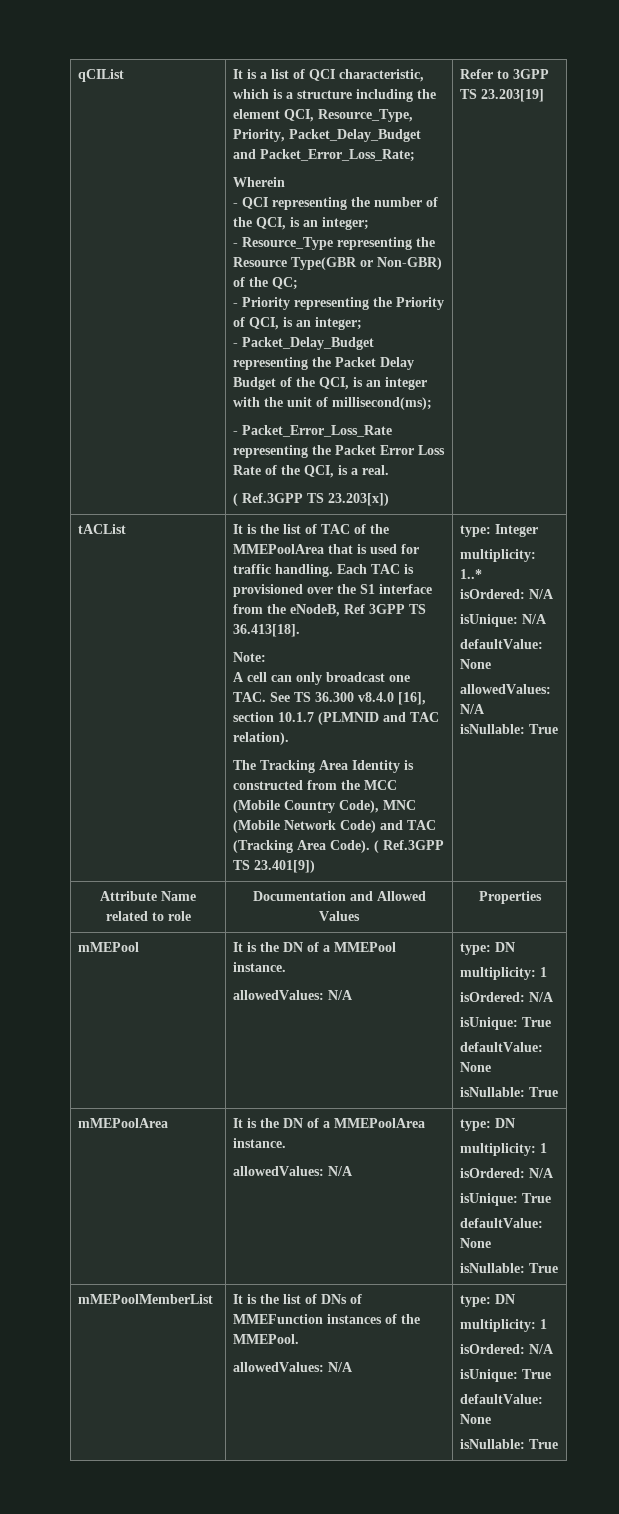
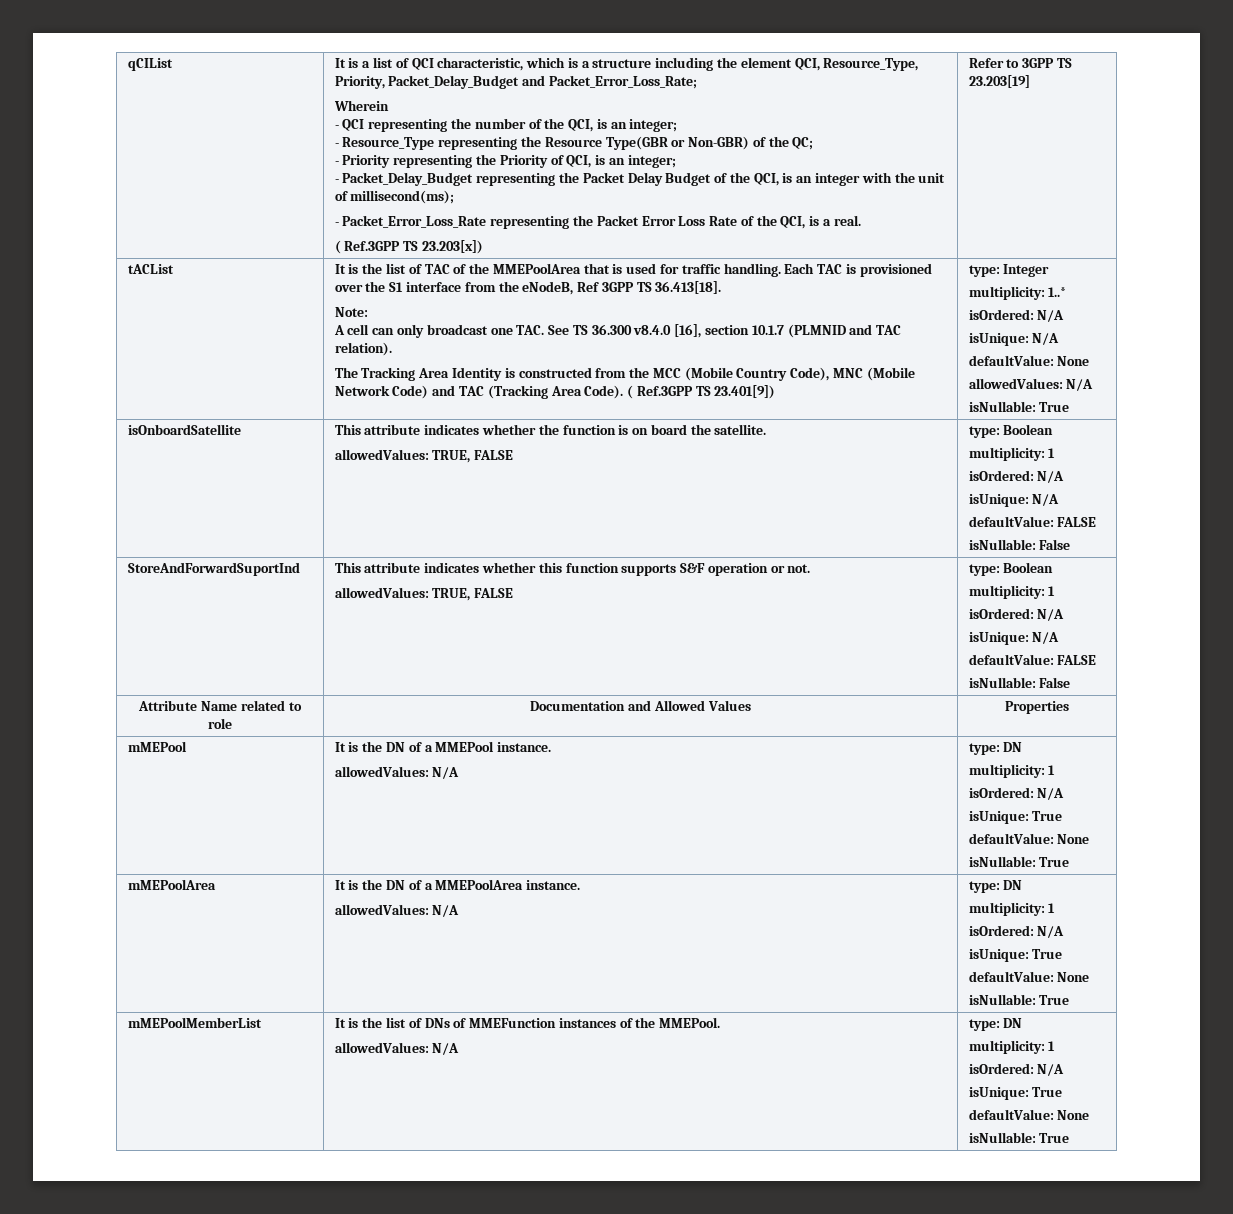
+ isOnboardSatellite | This attribute indicates whether the function is on board the satellite.
+ allowedValues: TRUE, FALSE | type: Boolean
+ multiplicity: 1
+ isOrdered: N/A
+ isUnique: N/A
+ defaultValue: FALSE
+ isNullable: False
+ StoreAndForwardSuportInd | This attribute indicates whether this function supports S&F operation or not.
+ allowedValues: TRUE, FALSE | type: Boolean
+ multiplicity: 1
+ isOrdered: N/A
+ isUnique: N/A
+ defaultValue: FALSE
+ isNullable: False

